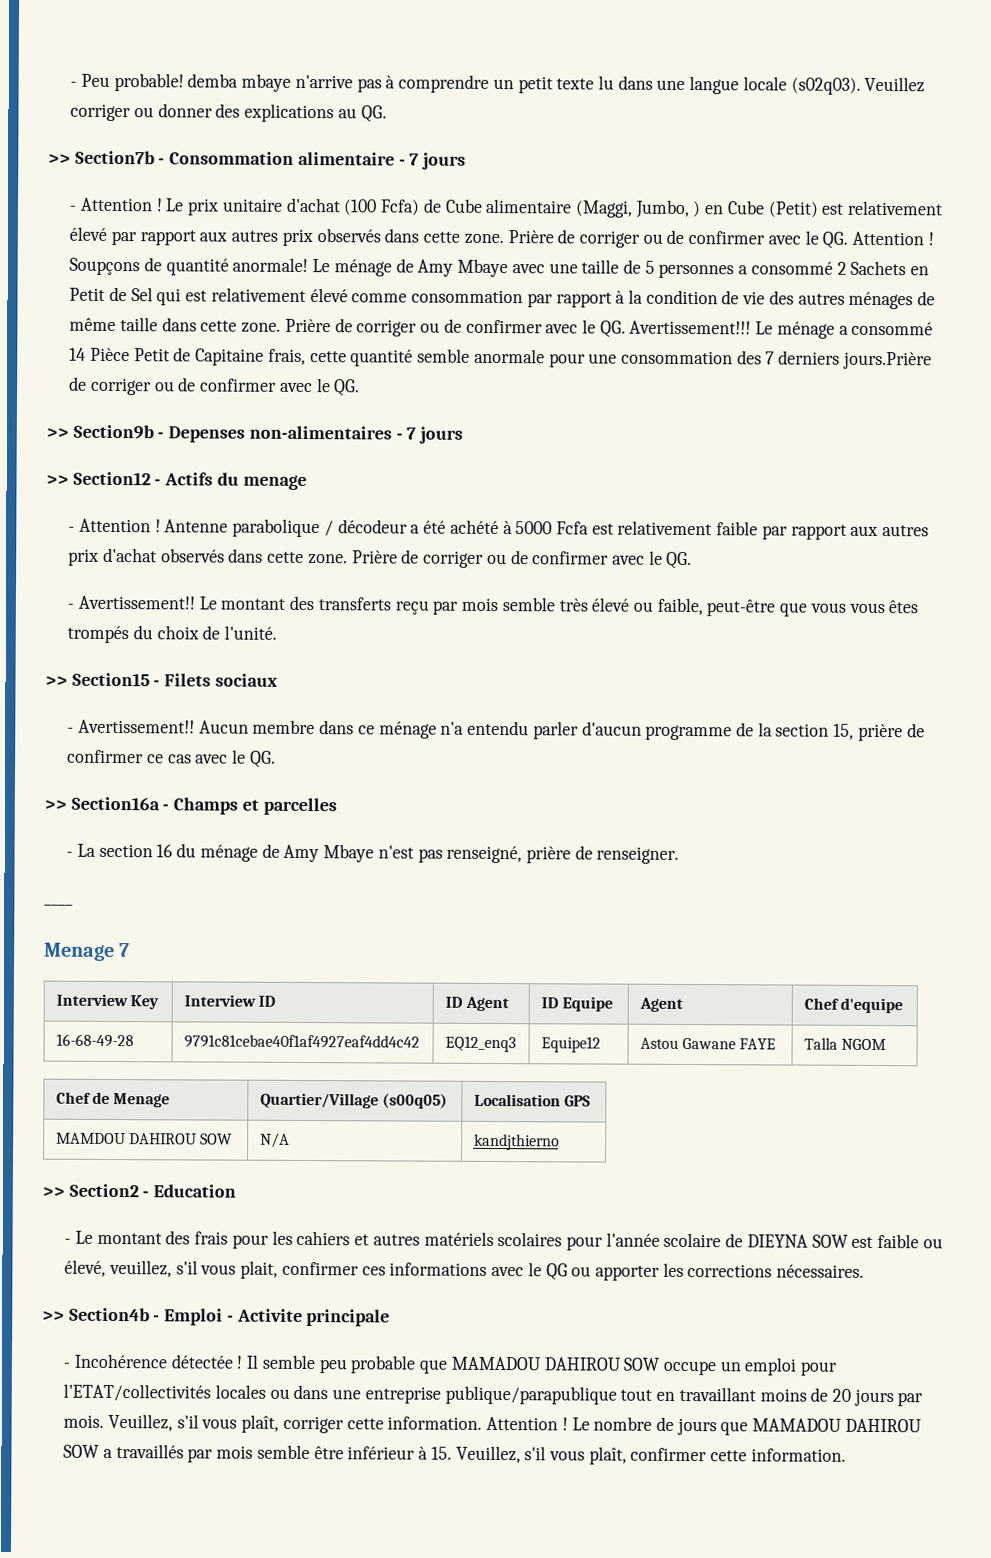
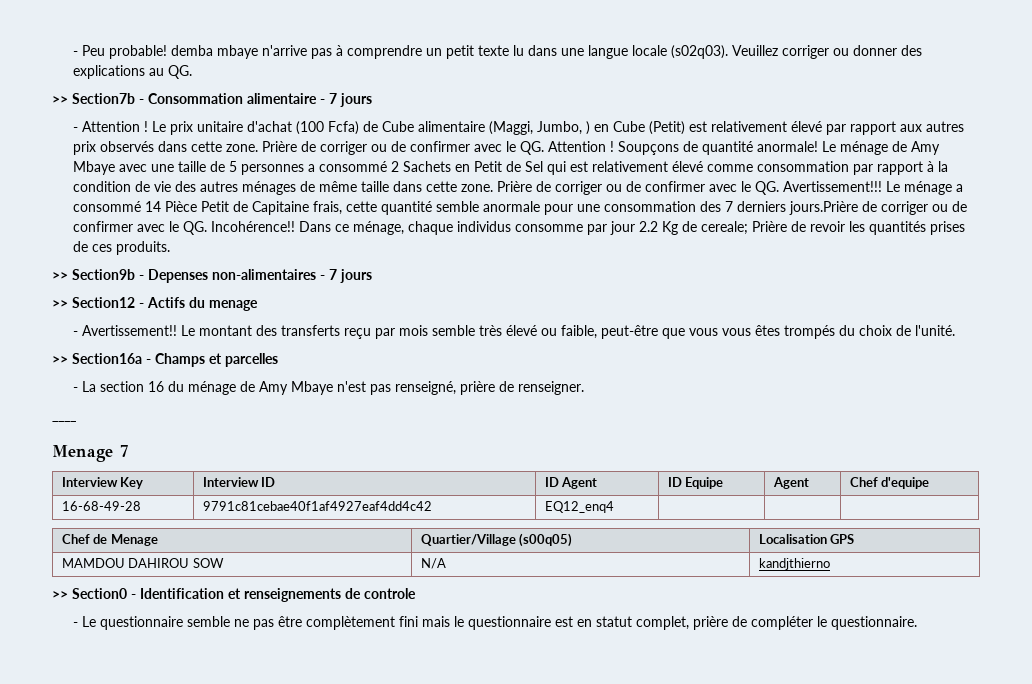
- Le ménage a consommé 14 Pièce Petit de Capitaine frais, cette quantité semble anormale pour une consommation des 7 derniers jours.Prière de corriger ou de confirmer avec le QG.
+ Le ménage a consommé 14 Pièce Petit de Capitaine frais, cette quantité semble anormale pour une consommation des 7 derniers jours.Prière de corriger ou de confirmer avec le QG. Incohérence!! Dans ce ménage, chaque individus consomme par jour 2.2 Kg de cereale; Prière de revoir les quantités prises de ces produits.
- - Attention ! Antenne parabolique / décodeur a été achété à 5000 Fcfa est relativement faible par rapport aux autres prix d'achat observés dans cette zone. Prière de corriger ou de confirmer avec le QG.
- >> Section15 - Filets sociaux
- - Avertissement!! Aucun membre dans ce ménage n'a entendu parler d'aucun programme de la section 15, prière de confirmer ce cas avec le QG.
- 16-68-49-28 | 9791c81cebae40f1af4927eaf4dd4c42 | EQ12_enq3 | Equipe12 | Astou Gawane FAYE | Talla NGOM
+ 16-68-49-28 | 9791c81cebae40f1af4927eaf4dd4c42 | EQ12_enq4 | | |
- >> Section2 - Education
- - Le montant des frais pour les cahiers et autres matériels scolaires pour l'année scolaire de DIEYNA SOW est faible ou élevé, veuillez, s'il vous plait, confirmer ces informations avec le QG ou apporter les corrections nécessaires.
- >> Section4b - Emploi - Activite principale
- - Incohérence détectée ! Il semble peu probable que MAMADOU DAHIROU SOW occupe un emploi pour l'ETAT/collectivités locales ou dans une entreprise publique/parapublique tout en travaillant moins de 20 jours par mois. Veuillez, s'il vous plaît, corriger cette information. Attention ! Le nombre de jours que MAMADOU DAHIROU SOW a travaillés par mois semble être inférieur à 15. Veuillez, s'il vous plaît, confirmer cette information.
+ >> Section0 - Identification et renseignements de controle
+ - Le questionnaire semble ne pas être complètement fini mais le questionnaire est en statut complet, prière de compléter le questionnaire.

